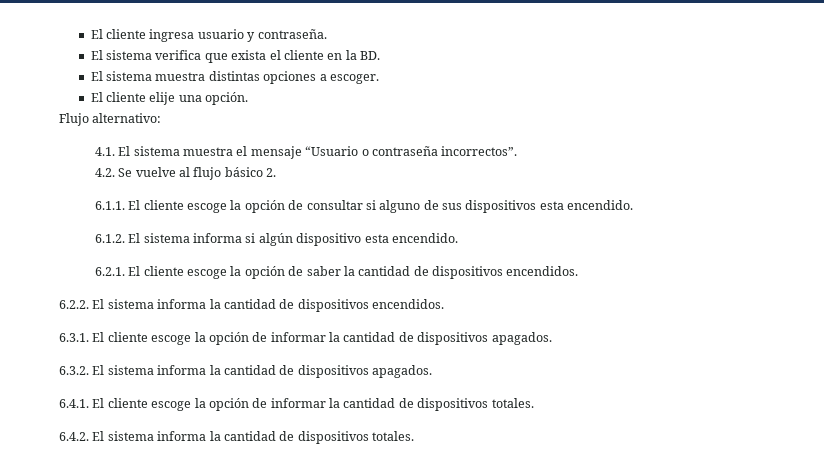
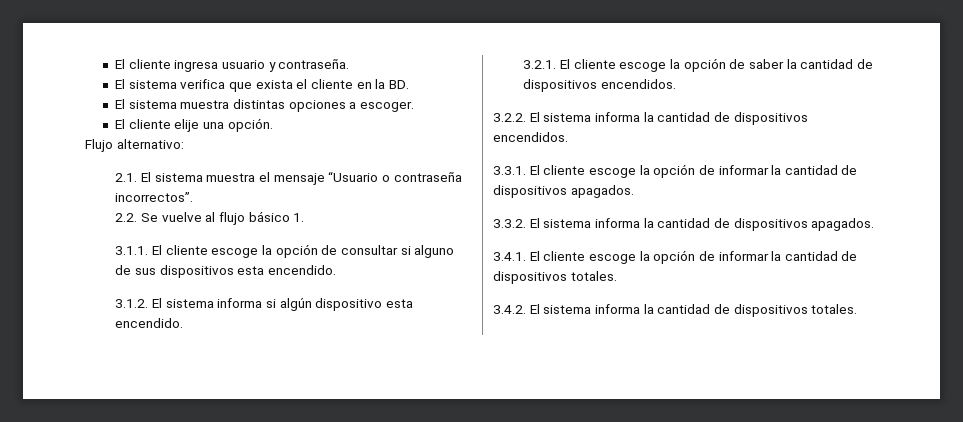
- 4.1. El sistema muestra el mensaje “Usuario o contraseña incorrectos”.
+ 2.1. El sistema muestra el mensaje “Usuario o contraseña incorrectos”.
- 4.2. Se vuelve al flujo básico 2.
- 6.1.1. El cliente escoge la opción de consultar si alguno de sus dispositivos esta encendido.
+ 2.2. Se vuelve al flujo básico 1.
+ 3.1.1. El cliente escoge la opción de consultar si alguno de sus dispositivos esta encendido.
- 6.1.2. El sistema informa si algún dispositivo esta encendido.
+ 3.1.2. El sistema informa si algún dispositivo esta encendido.
- 6.2.1. El cliente escoge la opción de saber la cantidad de dispositivos encendidos.
+ 3.2.1. El cliente escoge la opción de saber la cantidad de dispositivos encendidos.
- 6.2.2. El sistema informa la cantidad de dispositivos encendidos.
+ 3.2.2. El sistema informa la cantidad de dispositivos encendidos.
- 6.3.1. El cliente escoge la opción de informar la cantidad de dispositivos apagados.
+ 3.3.1. El cliente escoge la opción de informar la cantidad de dispositivos apagados.
- 6.3.2. El sistema informa la cantidad de dispositivos apagados.
+ 3.3.2. El sistema informa la cantidad de dispositivos apagados.
- 6.4.1. El cliente escoge la opción de informar la cantidad de dispositivos totales.
+ 3.4.1. El cliente escoge la opción de informar la cantidad de dispositivos totales.
- 6.4.2. El sistema informa la cantidad de dispositivos totales.
+ 3.4.2. El sistema informa la cantidad de dispositivos totales.

